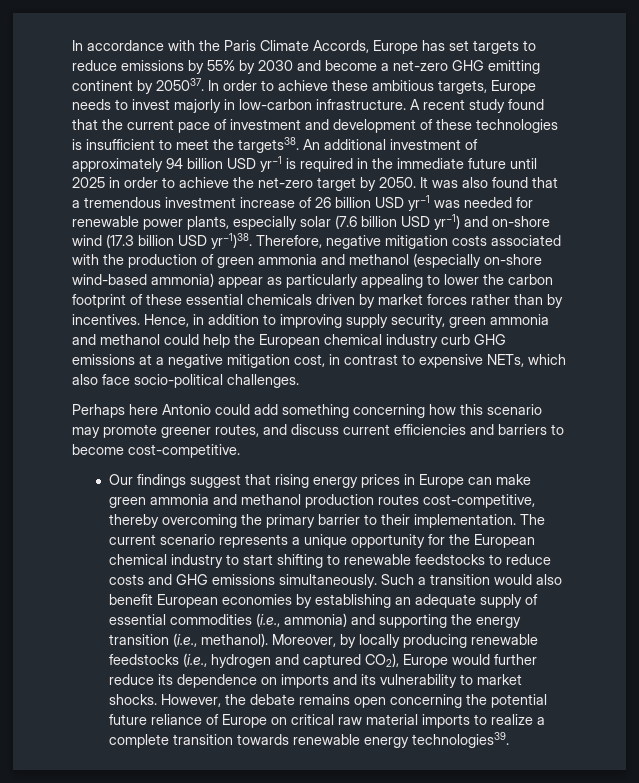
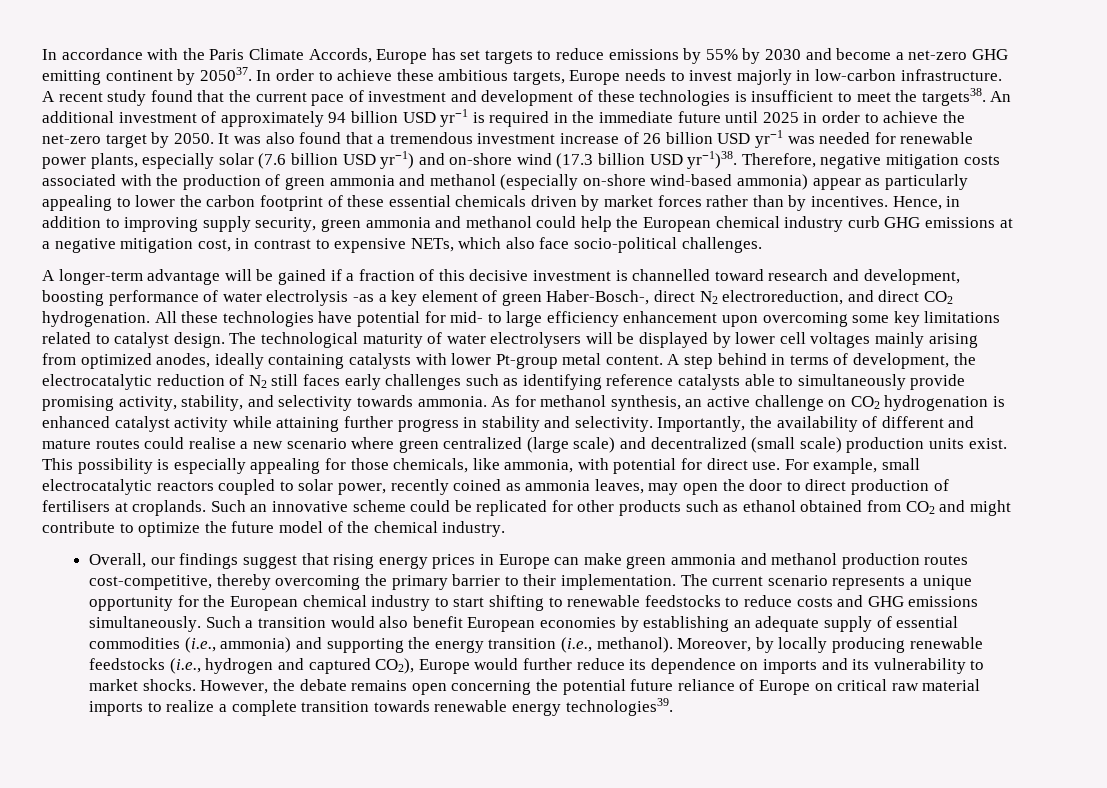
- Perhaps here Antonio could add something concerning how this scenario may promote greener routes, and discuss current efficiencies and barriers to become cost-competitive.
- Our findings suggest that rising energy prices in Europe can make green ammonia and methanol production routes cost-competitive, thereby overcoming the primary barrier to their implementation.
+ A longer-term advantage will be gained if a fraction of this decisive investment is channelled toward research and development, boosting performance of water electrolysis -as a key element of green Haber-Bosch-, direct N2 electroreduction, and direct CO2 hydrogenation. All these technologies have potential for mid- to large efficiency enhancement upon overcoming some key limitations related to catalyst design. The technological maturity of water electrolysers will be displayed by lower cell voltages mainly arising from optimized anodes, ideally containing catalysts with lower Pt-group metal content. A step behind in terms of development, the electrocatalytic reduction of N2 still faces early challenges such as identifying reference catalysts able to simultaneously provide promising activity, stability, and selectivity towards ammonia. As for methanol synthesis, an active challenge on CO2 hydrogenation is enhanced catalyst activity while attaining further progress in stability and selectivity. Importantly, the availability of different and mature routes could realise a new scenario where green centralized (large scale) and decentralized (small scale) production units exist. This possibility is especially appealing for those chemicals, like ammonia, with potential for direct use. For example, small electrocatalytic reactors coupled to solar power, recently coined as ammonia leaves, may open the door to direct production of fertilisers at croplands. Such an innovative scheme could be replicated for other products such as ethanol obtained from CO2 and might contribute to optimize the future model of the chemical industry.
+ Overall, our findings suggest that rising energy prices in Europe can make green ammonia and methanol production routes cost-competitive, thereby overcoming the primary barrier to their implementation.

